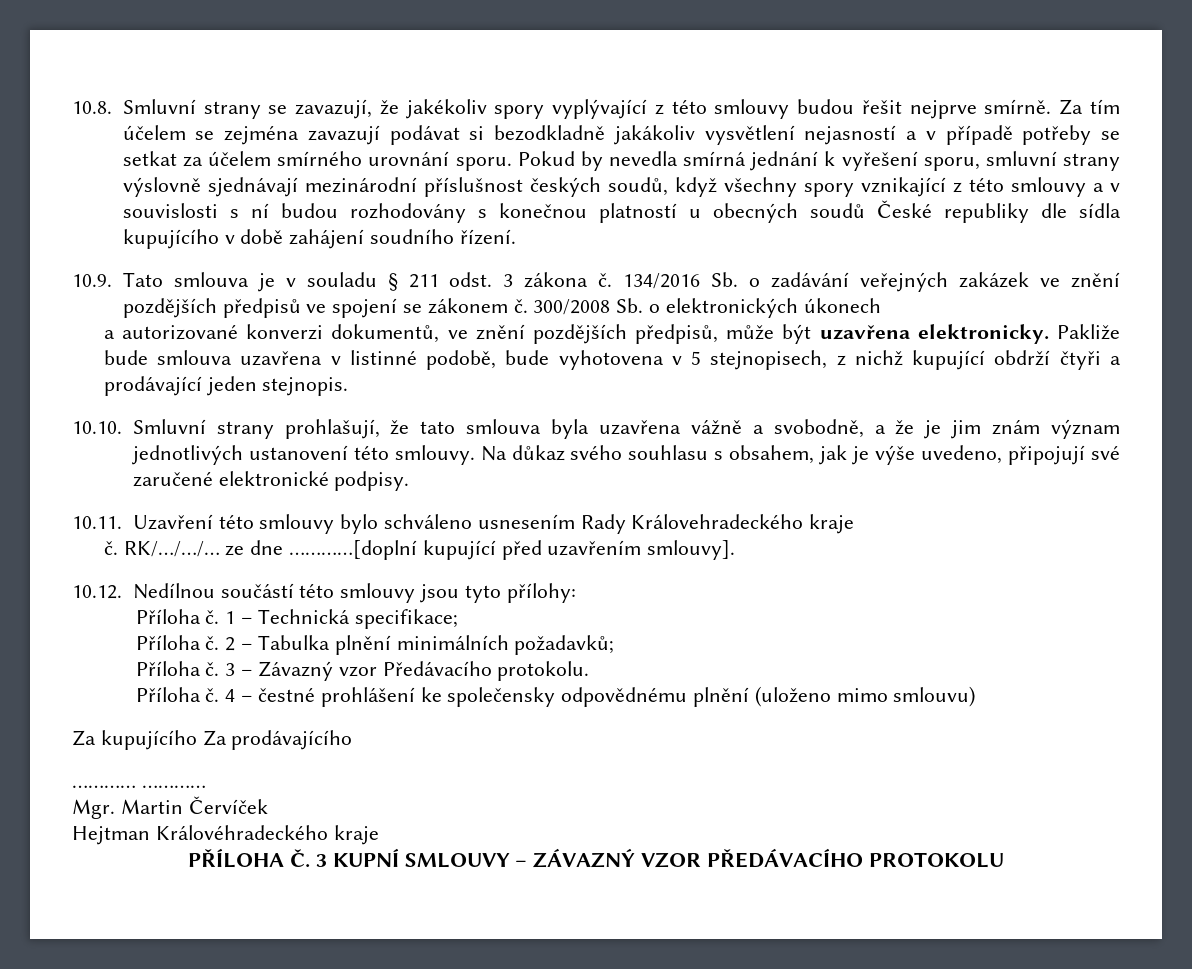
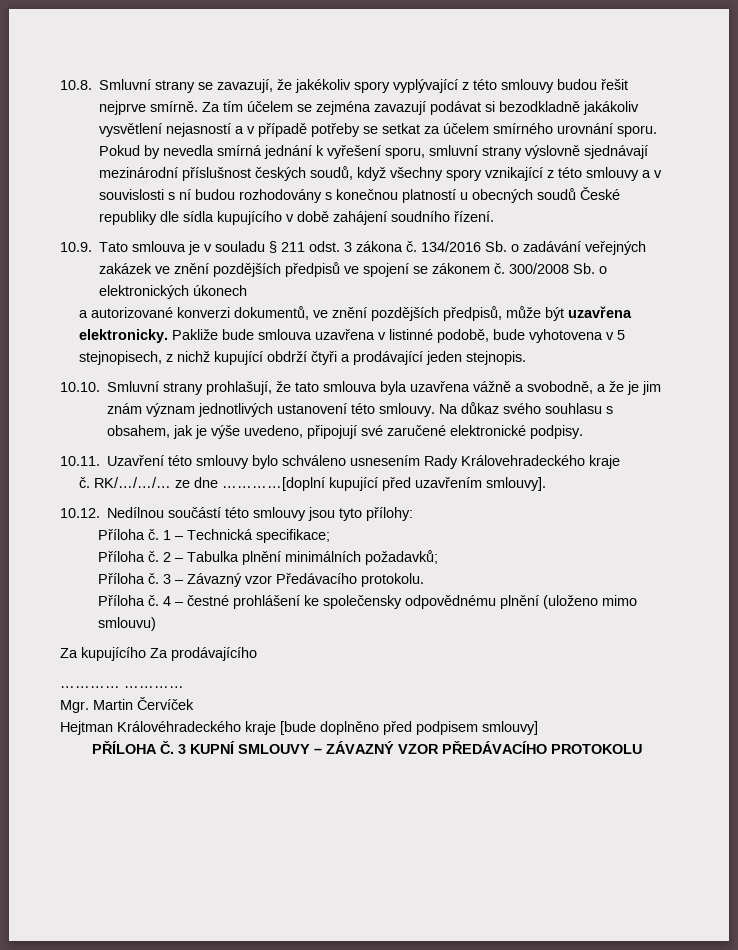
- Hejtman Královéhradeckého kraje
+ Hejtman Královéhradeckého kraje [bude doplněno před podpisem smlouvy]

